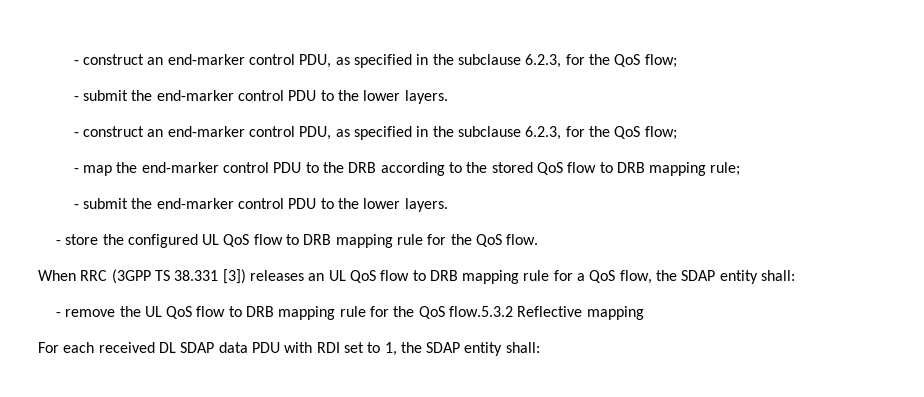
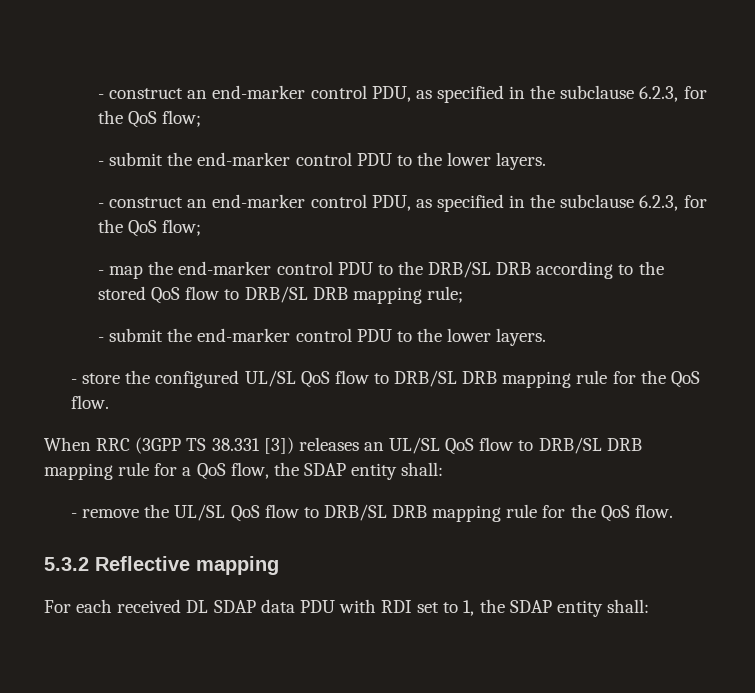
- - map the end-marker control PDU to the DRB according to the stored QoS flow to DRB mapping rule;
+ - map the end-marker control PDU to the DRB/SL DRB according to the stored QoS flow to DRB/SL DRB mapping rule;
- - store the configured UL QoS flow to DRB mapping rule for the QoS flow.
+ - store the configured UL/SL QoS flow to DRB/SL DRB mapping rule for the QoS flow.
- When RRC (3GPP TS 38.331 [3]) releases an UL QoS flow to DRB mapping rule for a QoS flow, the SDAP entity shall:
+ When RRC (3GPP TS 38.331 [3]) releases an UL/SL QoS flow to DRB/SL DRB mapping rule for a QoS flow, the SDAP entity shall:
- - remove the UL QoS flow to DRB mapping rule for the QoS flow.5.3.2 Reflective mapping
+ - remove the UL/SL QoS flow to DRB/SL DRB mapping rule for the QoS flow.
+ 5.3.2 Reflective mapping

